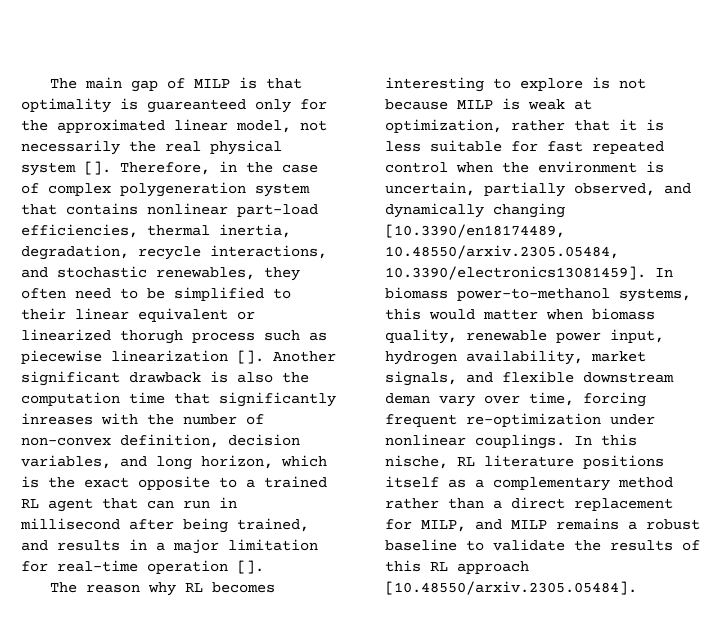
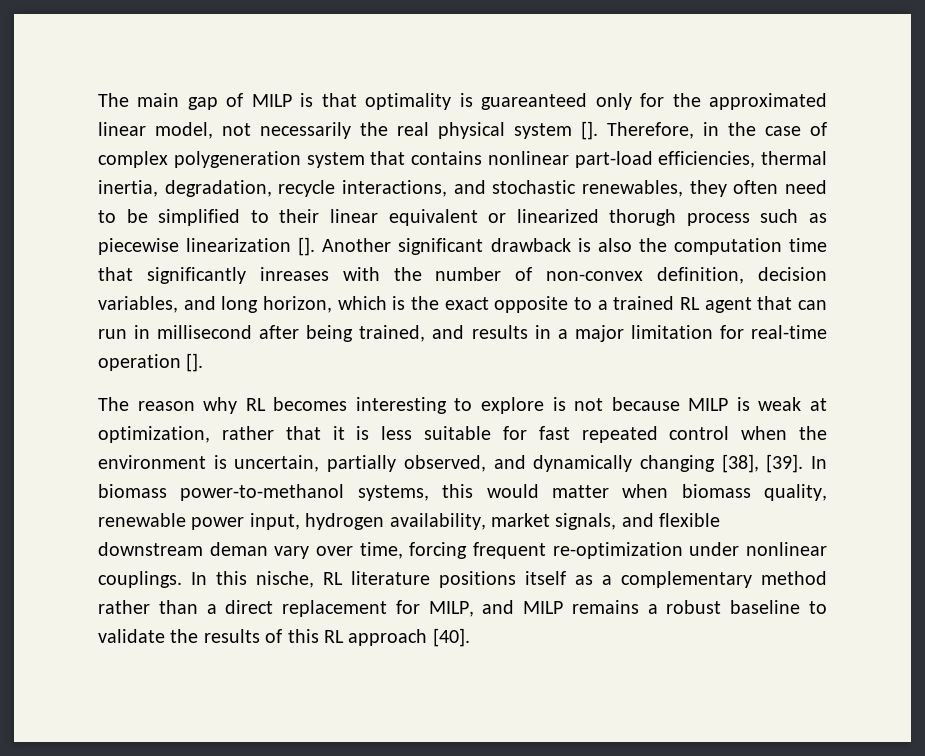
- The reason why RL becomes interesting to explore is not because MILP is weak at optimization, rather that it is less suitable for fast repeated control when the environment is uncertain, partially observed, and dynamically changing [10.3390/en18174489, 10.48550/arxiv.2305.05484, 10.3390/electronics13081459]. In biomass power-to-methanol systems, this would matter when biomass quality, renewable power input, hydrogen availability, market signals, and flexible downstream deman vary over time, forcing frequent re-optimization under nonlinear couplings.
+ The reason why RL becomes interesting to explore is not because MILP is weak at optimization, rather that it is less suitable for fast repeated control when the environment is uncertain, partially observed, and dynamically changing [38], [39]. In biomass power-to-methanol systems, this would matter when biomass quality, renewable power input, hydrogen availability, market signals, and flexible downstream deman vary over time, forcing frequent re-optimization under nonlinear couplings.
- In this nische, RL literature positions itself as a complementary method rather than a direct replacement for MILP, and MILP remains a robust baseline to validate the results of this RL approach [10.48550/arxiv.2305.05484].
+ In this nische, RL literature positions itself as a complementary method rather than a direct replacement for MILP, and MILP remains a robust baseline to validate the results of this RL approach [40].

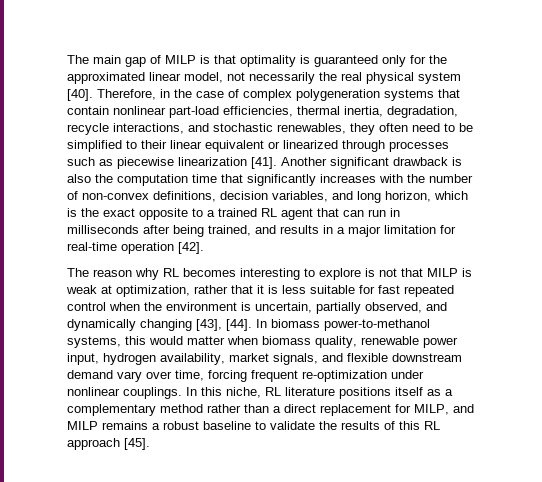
- The main gap of MILP is that optimality is guareanteed only for the approximated linear model, not necessarily the real physical system [].
+ The main gap of MILP is that optimality is guaranteed only for the approximated linear model, not necessarily the real physical system [40].
- Therefore, in the case of complex polygeneration system that contains nonlinear part-load efficiencies, thermal inertia, degradation, recycle interactions, and stochastic renewables, they often need to be simplified to their linear equivalent or linearized thorugh process such as piecewise linearization [].
+ Therefore, in the case of complex polygeneration systems that contain nonlinear part-load efficiencies, thermal inertia, degradation, recycle interactions, and stochastic renewables, they often need to be simplified to their linear equivalent or linearized through processes such as piecewise linearization [41].
- Another significant drawback is also the computation time that significantly inreases with the number of non-convex definition, decision variables, and long horizon, which is the exact opposite to a trained RL agent that can run in millisecond after being trained, and results in a major limitation for real-time operation [].
+ Another significant drawback is also the computation time that significantly increases with the number of non-convex definitions, decision variables, and long horizon, which is the exact opposite to a trained RL agent that can run in milliseconds after being trained, and results in a major limitation for real-time operation [42].
- The reason why RL becomes interesting to explore is not because MILP is weak at optimization, rather that it is less suitable for fast repeated control when the environment is uncertain, partially observed, and dynamically changing [38], [39].
+ The reason why RL becomes interesting to explore is not that MILP is weak at optimization, rather that it is less suitable for fast repeated control when the environment is uncertain, partially observed, and dynamically changing [43], [44].
- In biomass power-to-methanol systems, this would matter when biomass quality, renewable power input, hydrogen availability, market signals, and flexible downstream deman vary over time, forcing frequent re-optimization under nonlinear couplings.
+ In biomass power-to-methanol systems, this would matter when biomass quality, renewable power input, hydrogen availability, market signals, and flexible downstream demand vary over time, forcing frequent re-optimization under nonlinear couplings.
- In this nische, RL literature positions itself as a complementary method rather than a direct replacement for MILP, and MILP remains a robust baseline to validate the results of this RL approach [40].
+ In this niche, RL literature positions itself as a complementary method rather than a direct replacement for MILP, and MILP remains a robust baseline to validate the results of this RL approach [45].

